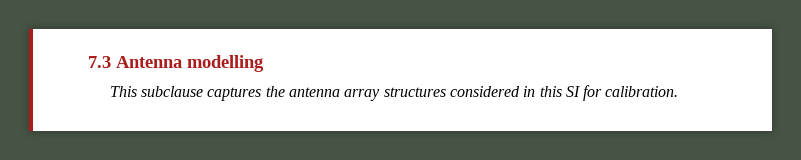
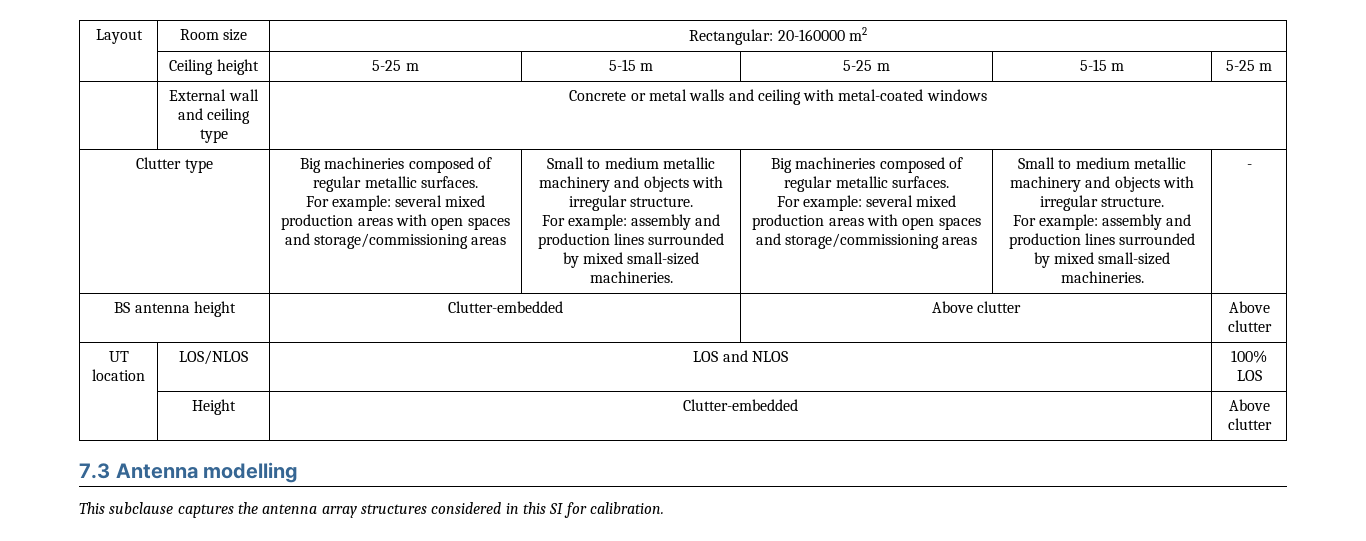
+ Layout | Room size | Rectangular: 20-160000 m2
+ | Ceiling height | 5-25 m | 5-15 m | 5-25 m | 5-15 m | 5-25 m
+ | External wall and ceiling type | Concrete or metal walls and ceiling with metal-coated windows
+ Clutter type | Big machineries composed of regular metallic surfaces.
+ For example: several mixed production areas with open spaces and storage/commissioning areas | Small to medium metallic machinery and objects with irregular structure.
+ For example: assembly and production lines surrounded by mixed small-sized machineries. | Big machineries composed of regular metallic surfaces.
+ For example: several mixed production areas with open spaces and storage/commissioning areas | Small to medium metallic machinery and objects with irregular structure.
+ For example: assembly and production lines surrounded by mixed small-sized machineries. | -
+ BS antenna height | Clutter-embedded | Above clutter | Above clutter
+ UT location | LOS/NLOS | LOS and NLOS | 100% LOS
+ | Height | Clutter-embedded | Above clutter

